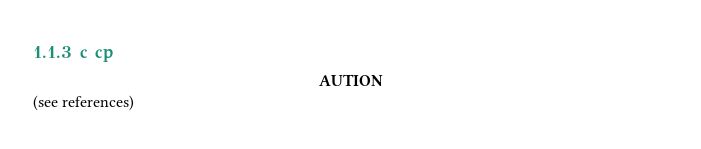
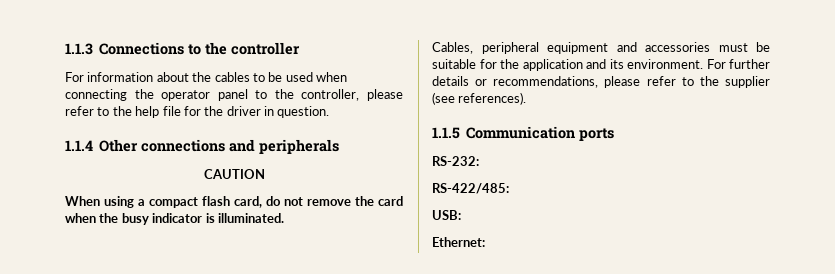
- 1.1.3 c cp
- AUTION
- (see references)
+ 1.1.3 Connections to the controller
+ For information about the cables to be used when connecting the operator panel to the controller, please refer to the help file for the driver in question.
+ 1.1.4 Other connections and peripherals
+ CAUTION
+ When using a compact flash card, do not remove the card when the busy indicator is illuminated.
+ Cables, peripheral equipment and accessories must be suitable for the application and its environment. For further details or recommendations, please refer to the supplier (see references).
+ 1.1.5 Communication ports
+ RS-232:
+ RS-422/485:
+ USB:
+ Ethernet:

